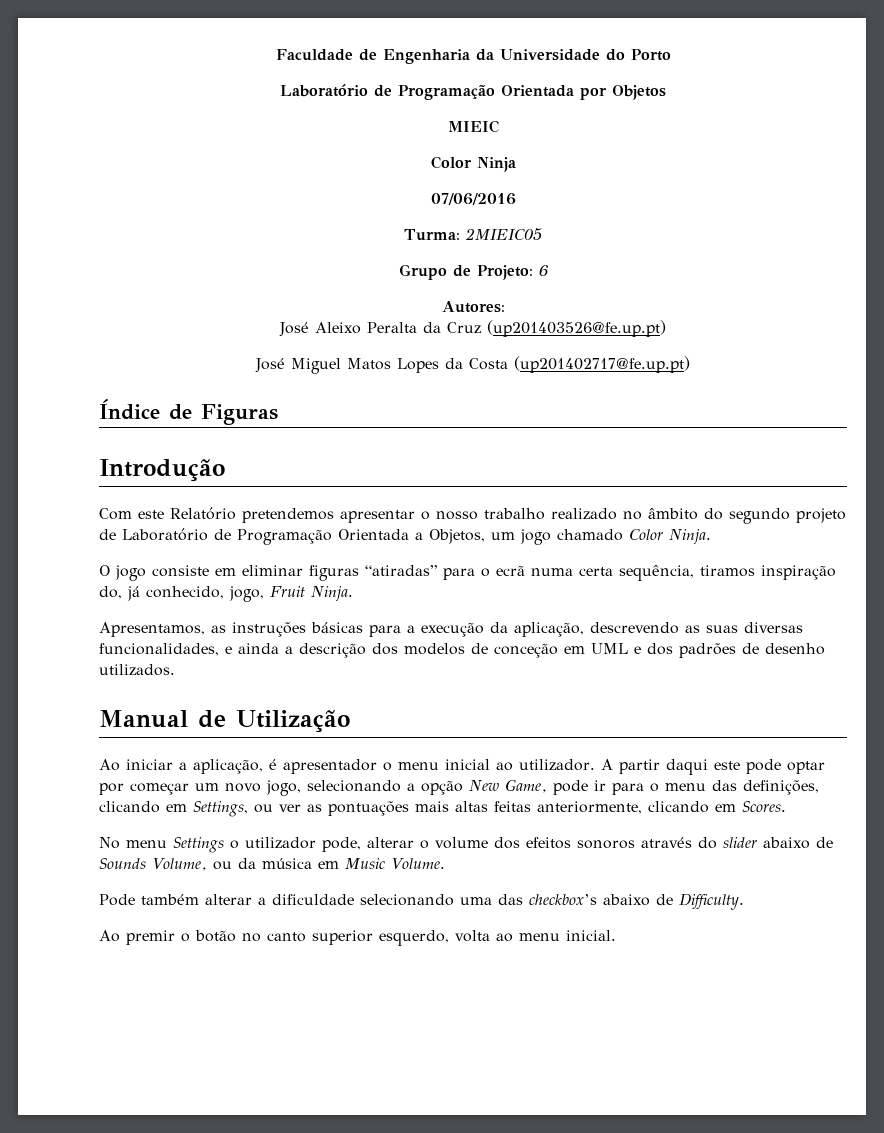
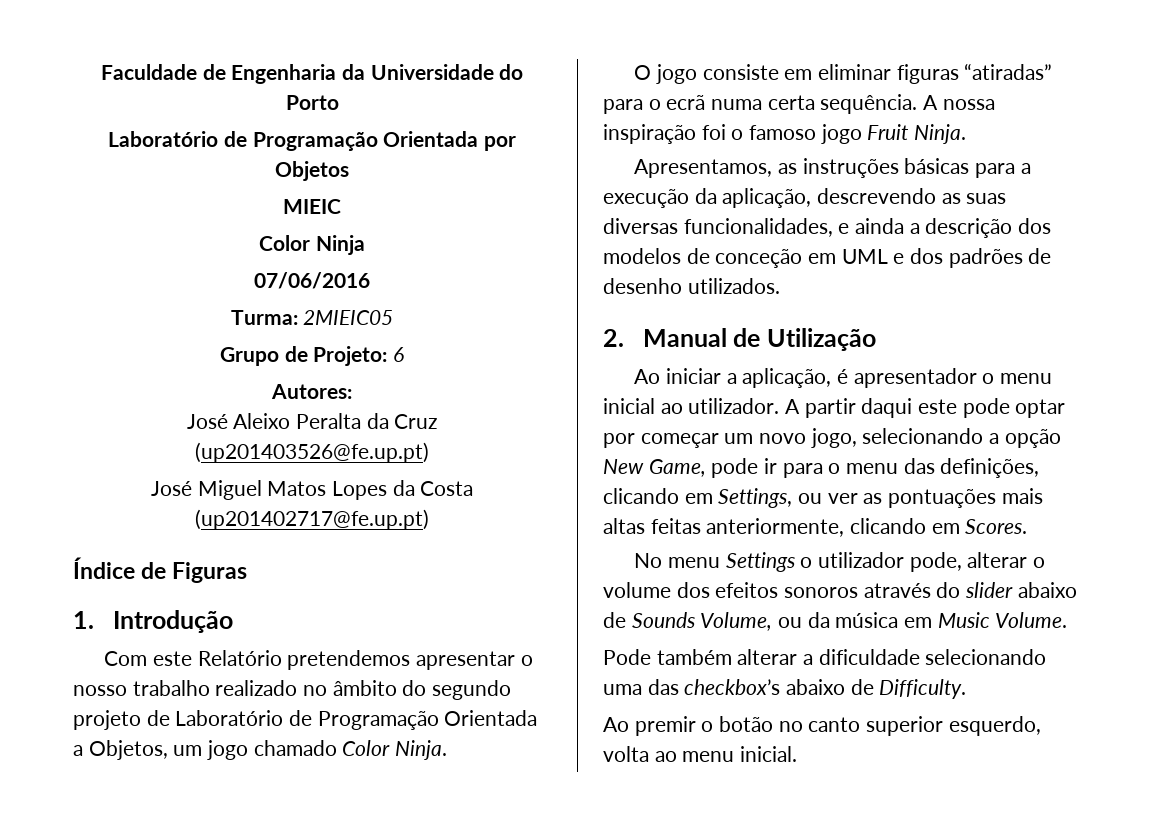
- Introdução
+ 1. Introdução
- O jogo consiste em eliminar figuras “atiradas” para o ecrã numa certa sequência, tiramos inspiração do, já conhecido, jogo, Fruit Ninja.
+ O jogo consiste em eliminar figuras “atiradas” para o ecrã numa certa sequência. A nossa inspiração foi o famoso jogo Fruit Ninja.
- Manual de Utilização
+ 2. Manual de Utilização

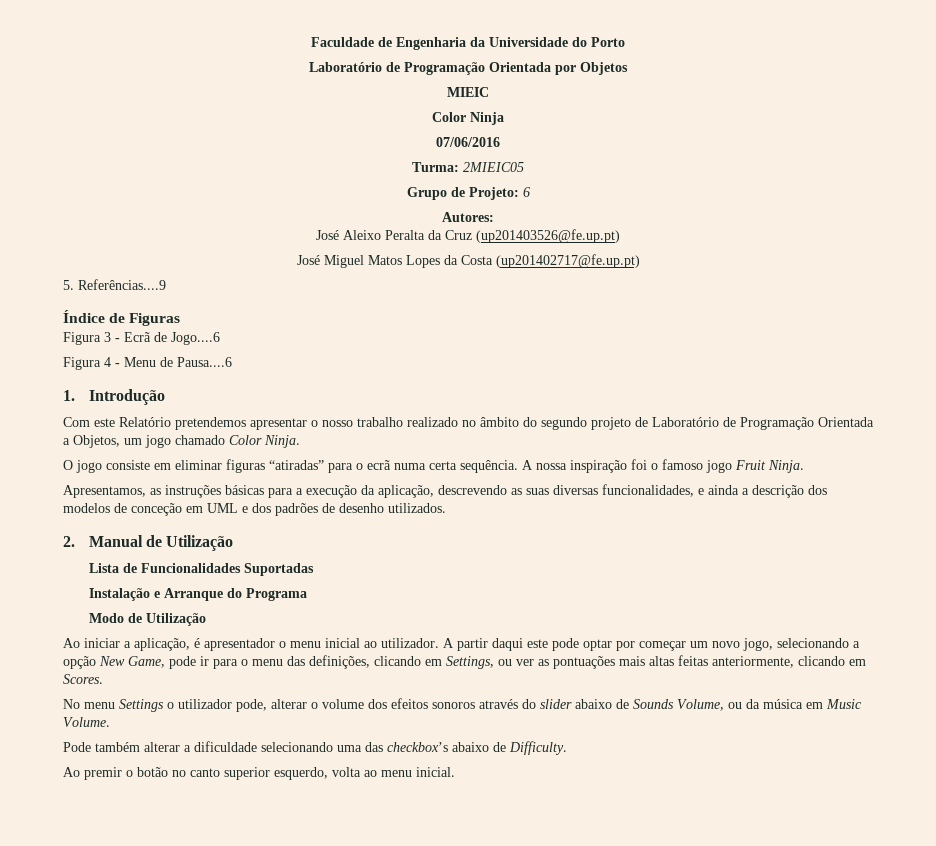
+ 5. Referências....9
+ Figura 3 - Ecrã de Jogo....6
+ Figura 4 - Menu de Pausa....6
+ Lista de Funcionalidades Suportadas
+ Instalação e Arranque do Programa
+ Modo de Utilização

